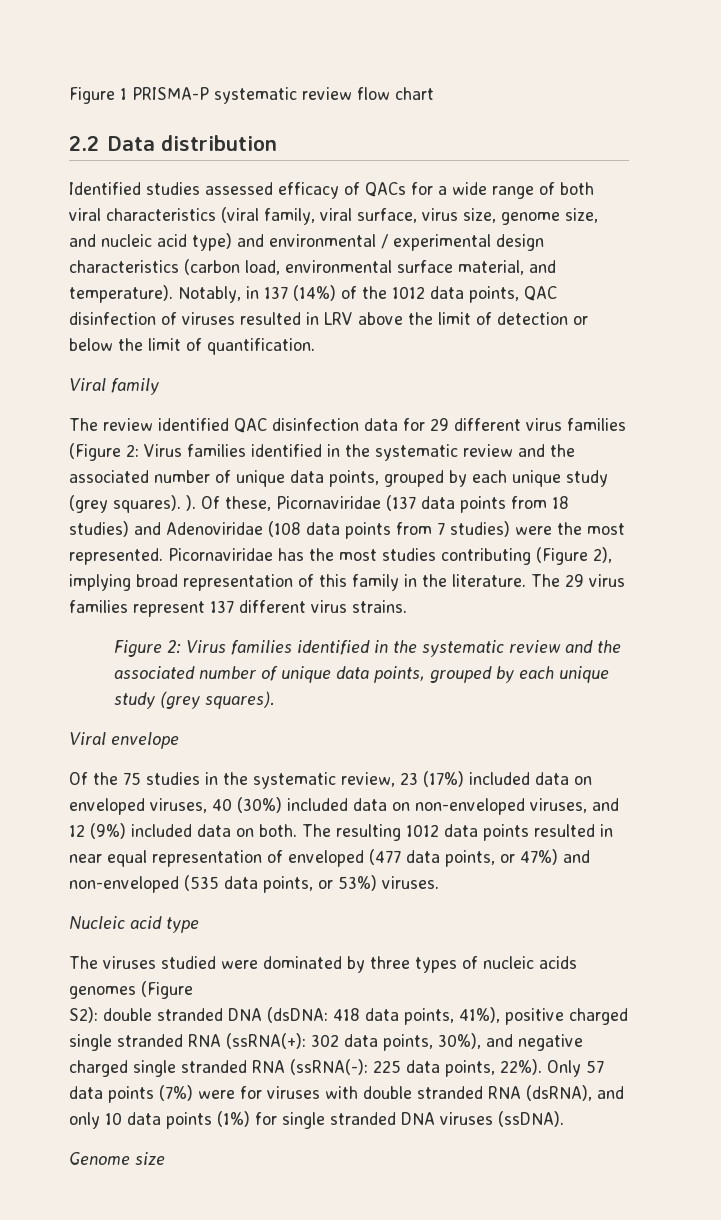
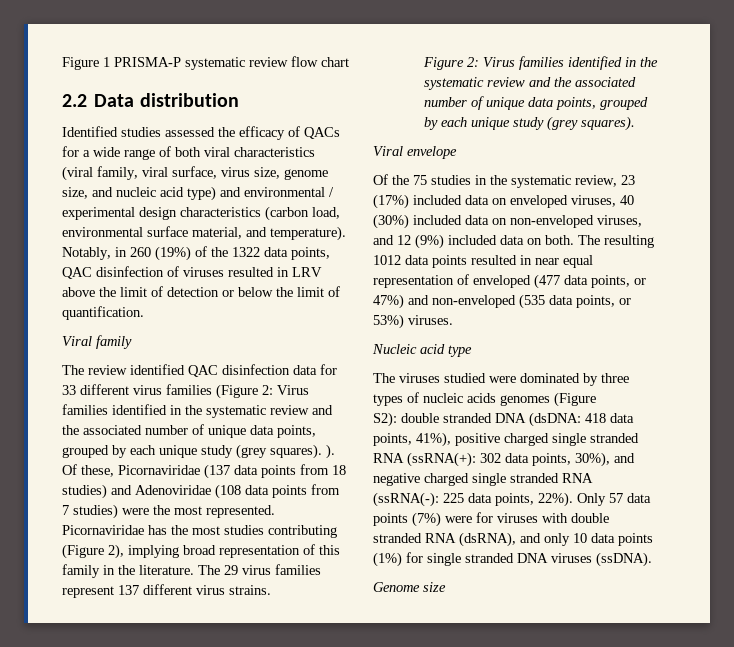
- Identified studies assessed efficacy of QACs for a wide range of both viral characteristics (viral family, viral surface, virus size, genome size, and nucleic acid type) and environmental / experimental design characteristics (carbon load, environmental surface material, and temperature).
+ Identified studies assessed the efficacy of QACs for a wide range of both viral characteristics (viral family, viral surface, virus size, genome size, and nucleic acid type) and environmental / experimental design characteristics (carbon load, environmental surface material, and temperature).
- Notably, in 137 (14%) of the 1012 data points, QAC disinfection of viruses resulted in LRV above the limit of detection or below the limit of quantification.
+ Notably, in 260 (19%) of the 1322 data points, QAC disinfection of viruses resulted in LRV above the limit of detection or below the limit of quantification.
- The review identified QAC disinfection data for 29 different virus families (Figure 2: Virus families identified in the systematic review and the associated number of unique data points, grouped by each unique study (grey squares). ).
+ The review identified QAC disinfection data for 33 different virus families (Figure 2: Virus families identified in the systematic review and the associated number of unique data points, grouped by each unique study (grey squares). ).

